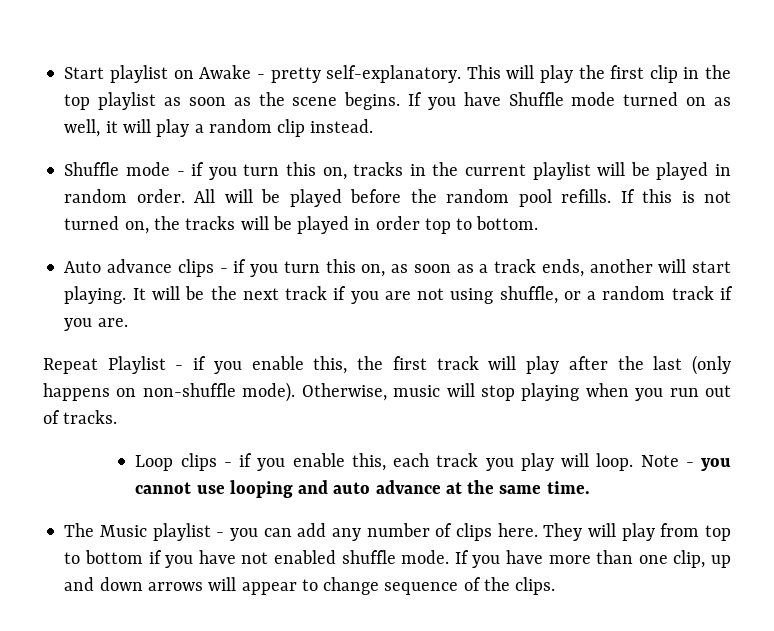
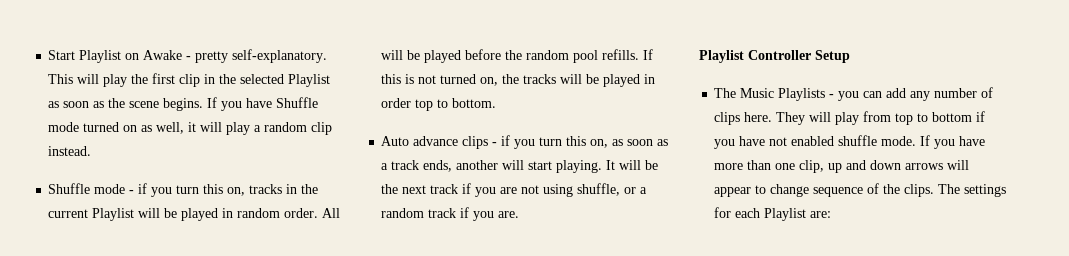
- Start playlist on Awake - pretty self-explanatory.
+ Start Playlist on Awake - pretty self-explanatory.
- This will play the first clip in the top playlist as soon as the scene begins.
+ This will play the first clip in the selected Playlist as soon as the scene begins.
- Shuffle mode - if you turn this on, tracks in the current playlist will be played in random order.
+ Shuffle mode - if you turn this on, tracks in the current Playlist will be played in random order.
- Repeat Playlist - if you enable this, the first track will play after the last (only happens on non-shuffle mode). Otherwise, music will stop playing when you run out of tracks.
- Loop clips - if you enable this, each track you play will loop. Note - you cannot use looping and auto advance at the same time.
+ Playlist Controller Setup
- The Music playlist - you can add any number of clips here.
+ The Music Playlists - you can add any number of clips here.
+ The settings for each Playlist are:

